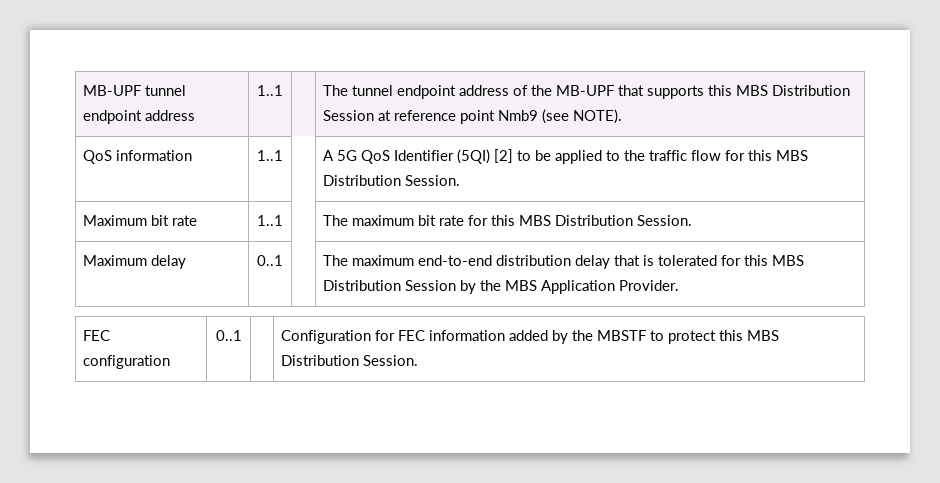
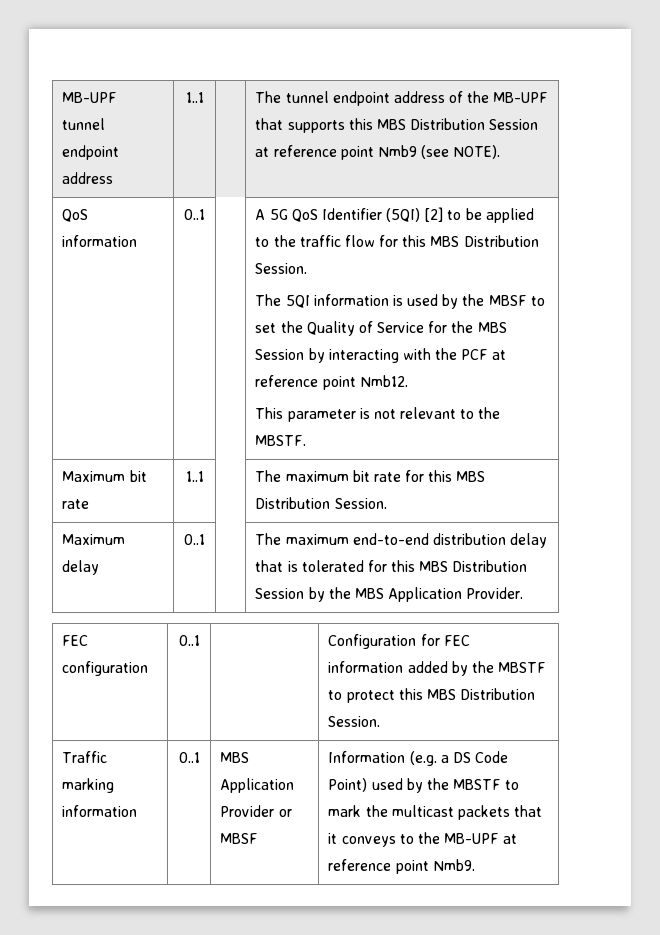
- QoS information | 1..1
+ QoS information | 0..1
+ The 5QI information is used by the MBSF to set the Quality of Service for the MBS Session by interacting with the PCF at reference point Nmb12.
+ This parameter is not relevant to the MBSTF.
+ Traffic marking information | 0..1 | MBS Application Provider or MBSF | Information (e.g. a DS Code Point) used by the MBSTF to mark the multicast packets that it conveys to the MB-UPF at reference point Nmb9.

